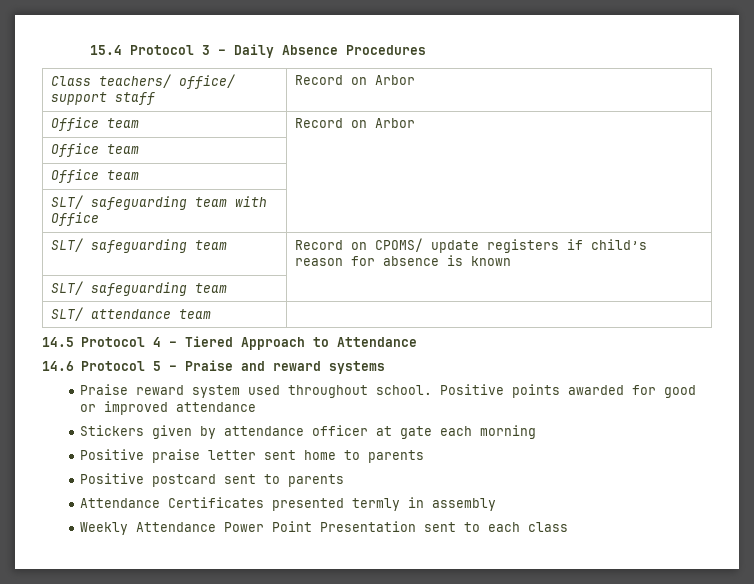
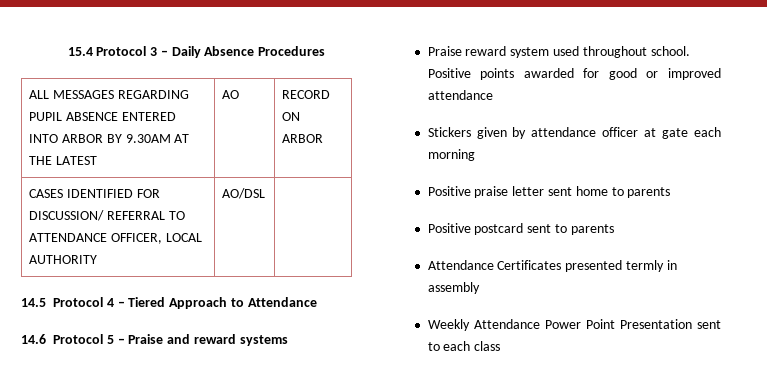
- Class teachers/ office/ support staff | Record on Arbor
- Office team | Record on Arbor
- Office team |
- Office team |
- SLT/ safeguarding team with Office |
- SLT/ safeguarding team | Record on CPOMS/ update registers if child’s reason for absence is known
- SLT/ safeguarding team |
- SLT/ attendance team |
+ ALL MESSAGES REGARDING PUPIL ABSENCE ENTERED INTO ARBOR BY 9.30AM AT THE LATEST | AO | RECORD ON ARBOR
+ CASES IDENTIFIED FOR DISCUSSION/ REFERRAL TO ATTENDANCE OFFICER, LOCAL AUTHORITY | AO/DSL |

